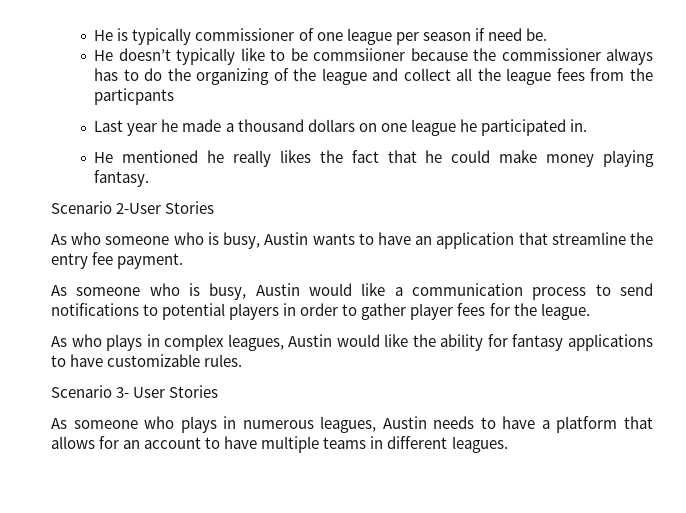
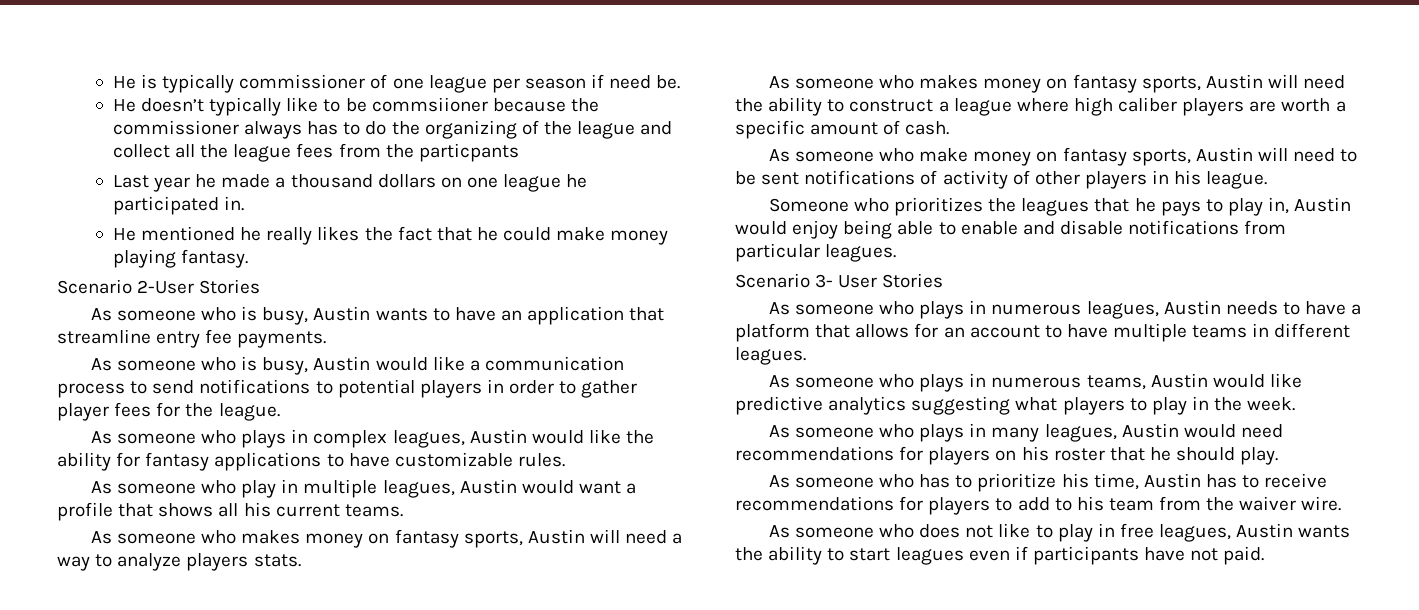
- As who someone who is busy, Austin wants to have an application that streamline the entry fee payment.
+ As someone who is busy, Austin wants to have an application that streamline entry fee payments.
- As who plays in complex leagues, Austin would like the ability for fantasy applications to have customizable rules.
+ As someone who plays in complex leagues, Austin would like the ability for fantasy applications to have customizable rules.
+ As someone who play in multiple leagues, Austin would want a profile that shows all his current teams.
+ As someone who makes money on fantasy sports, Austin will need a way to analyze players stats.
+ As someone who makes money on fantasy sports, Austin will need the ability to construct a league where high caliber players are worth a specific amount of cash.
+ As someone who make money on fantasy sports, Austin will need to be sent notifications of activity of other players in his league.
+ Someone who prioritizes the leagues that he pays to play in, Austin would enjoy being able to enable and disable notifications from particular leagues.
+ As someone who plays in numerous teams, Austin would like predictive analytics suggesting what players to play in the week.
+ As someone who plays in many leagues, Austin would need recommendations for players on his roster that he should play.
+ As someone who has to prioritize his time, Austin has to receive recommendations for players to add to his team from the waiver wire.
+ As someone who does not like to play in free leagues, Austin wants the ability to start leagues even if participants have not paid.

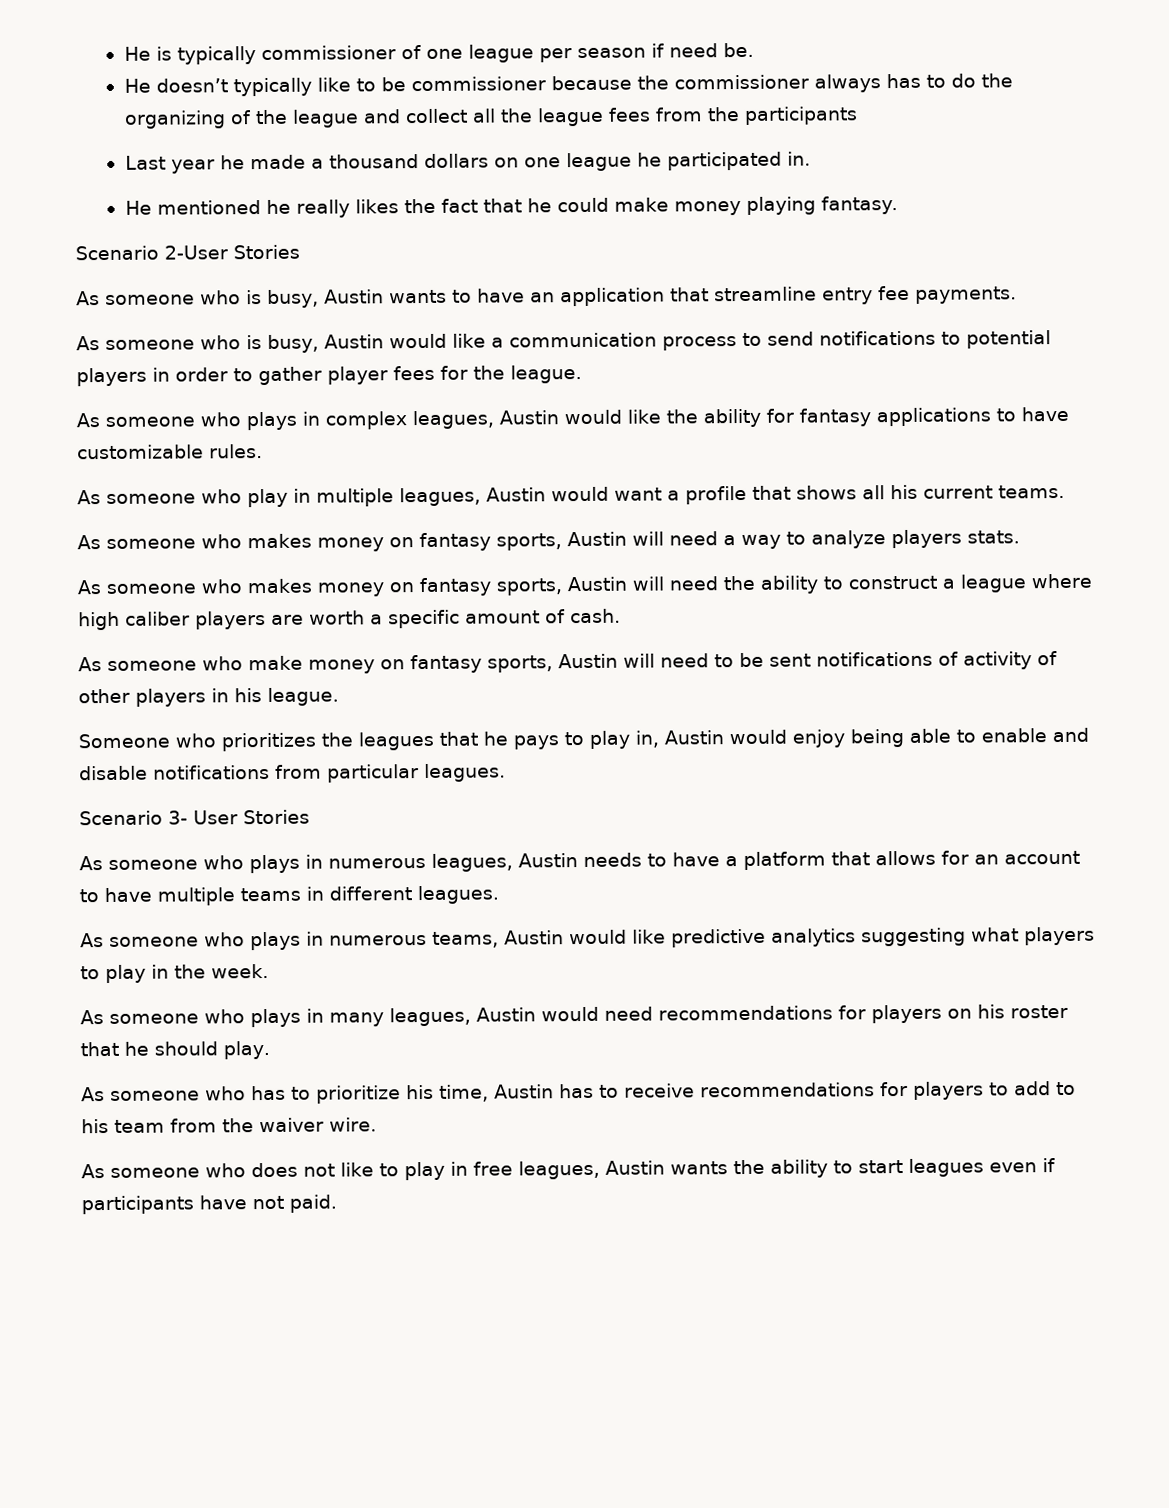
- He doesn’t typically like to be commsiioner because the commissioner always has to do the organizing of the league and collect all the league fees from the particpants
+ He doesn’t typically like to be commissioner because the commissioner always has to do the organizing of the league and collect all the league fees from the participants

